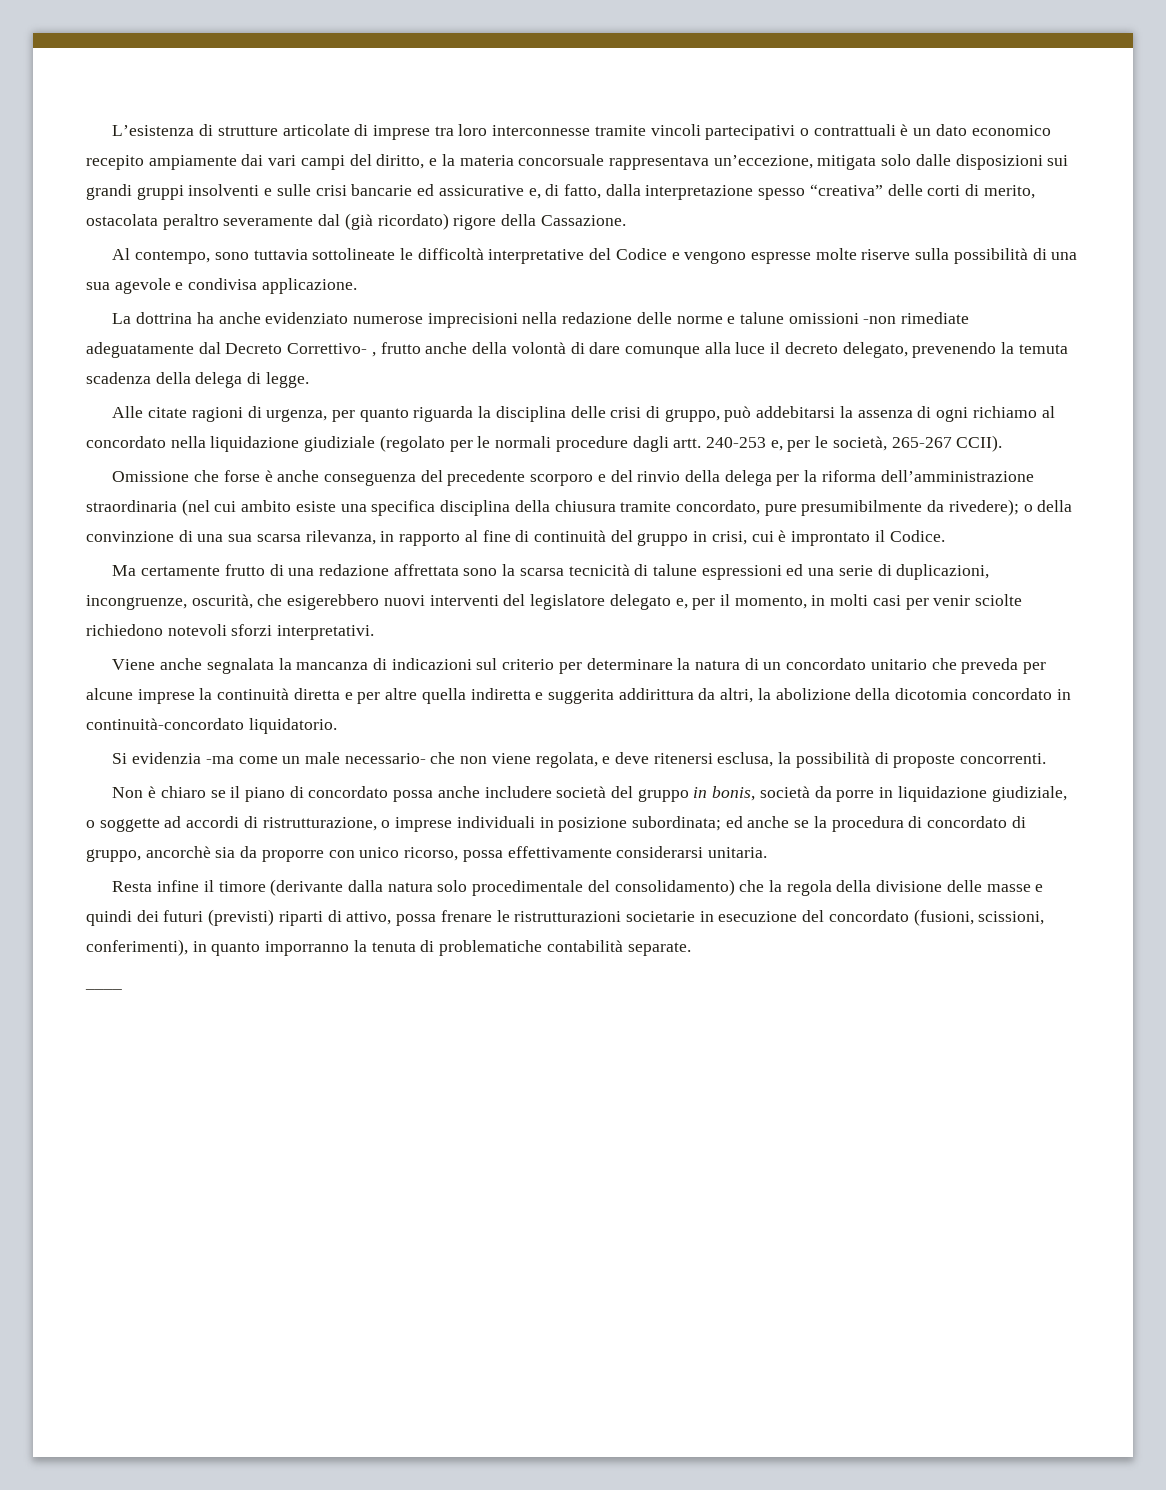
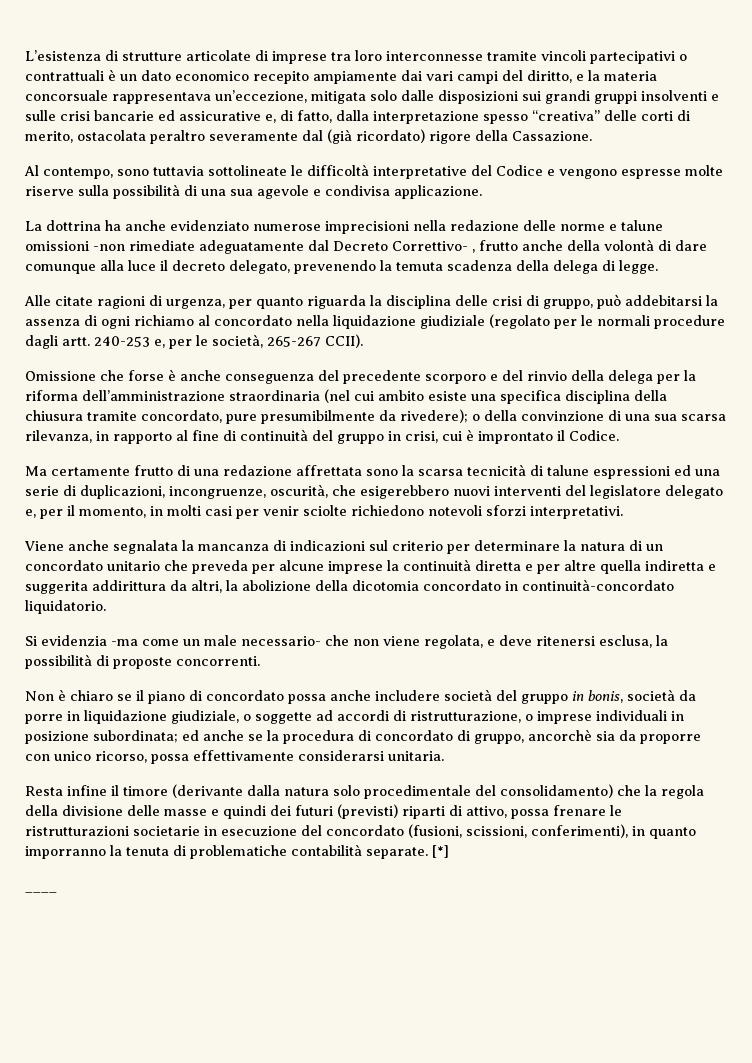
+ [*]

